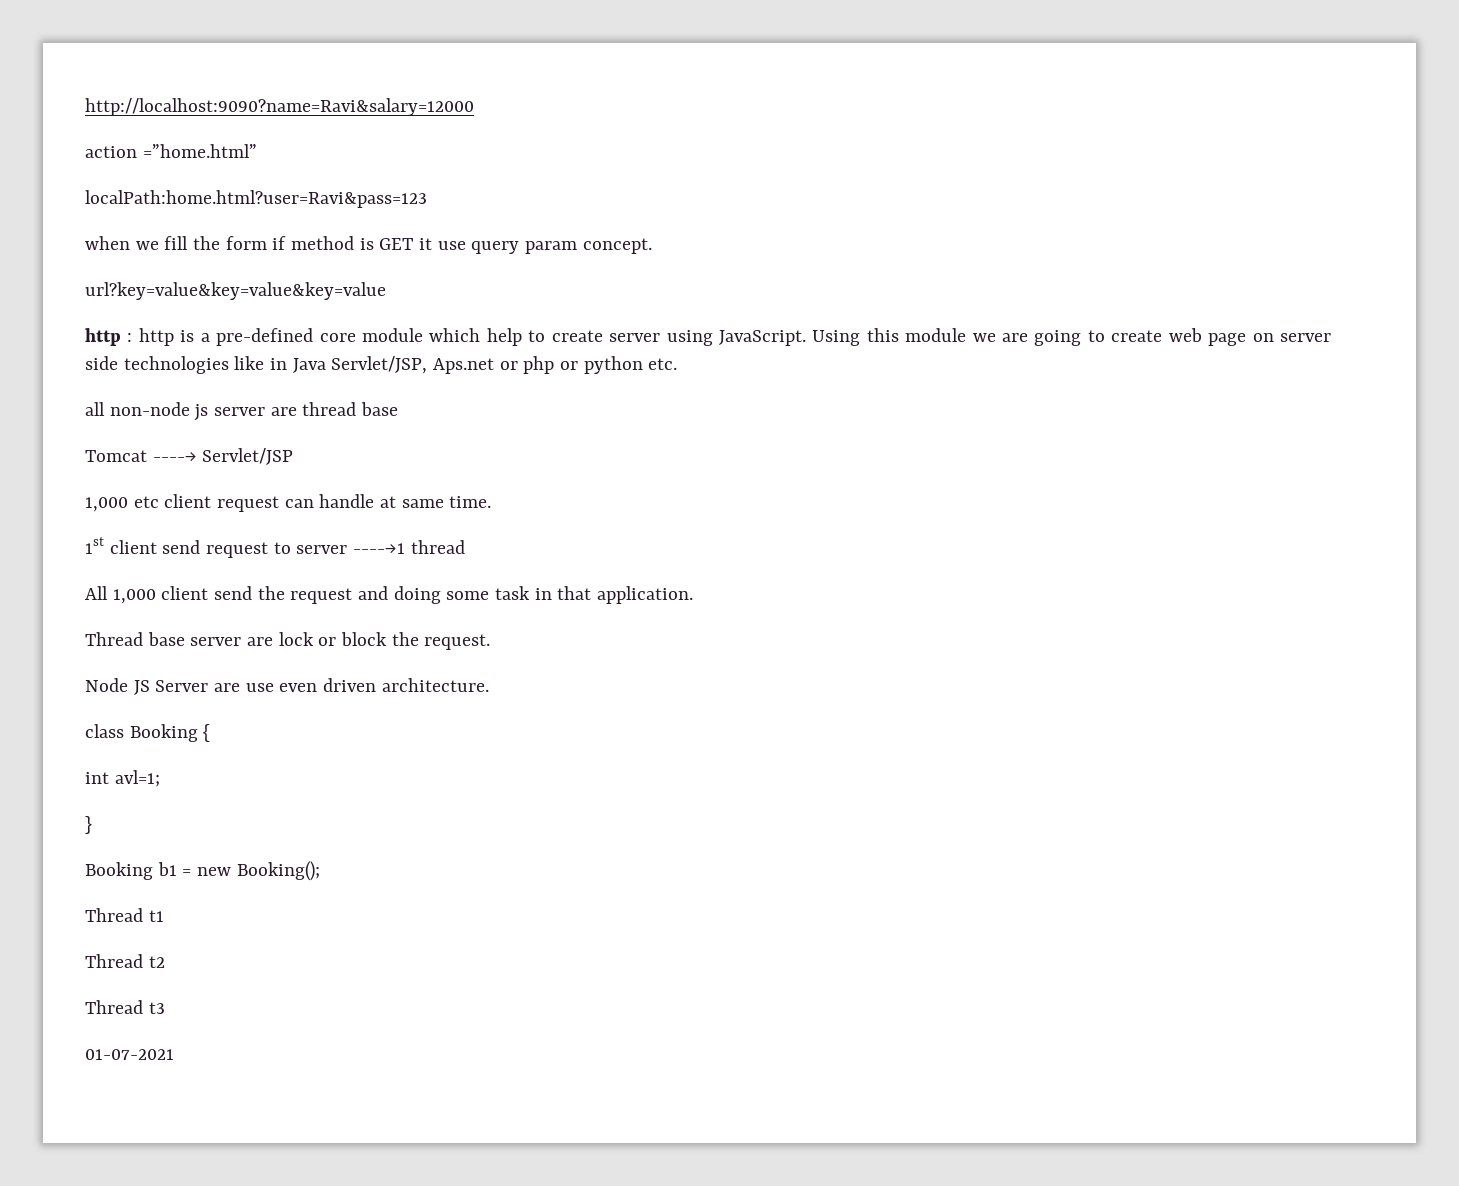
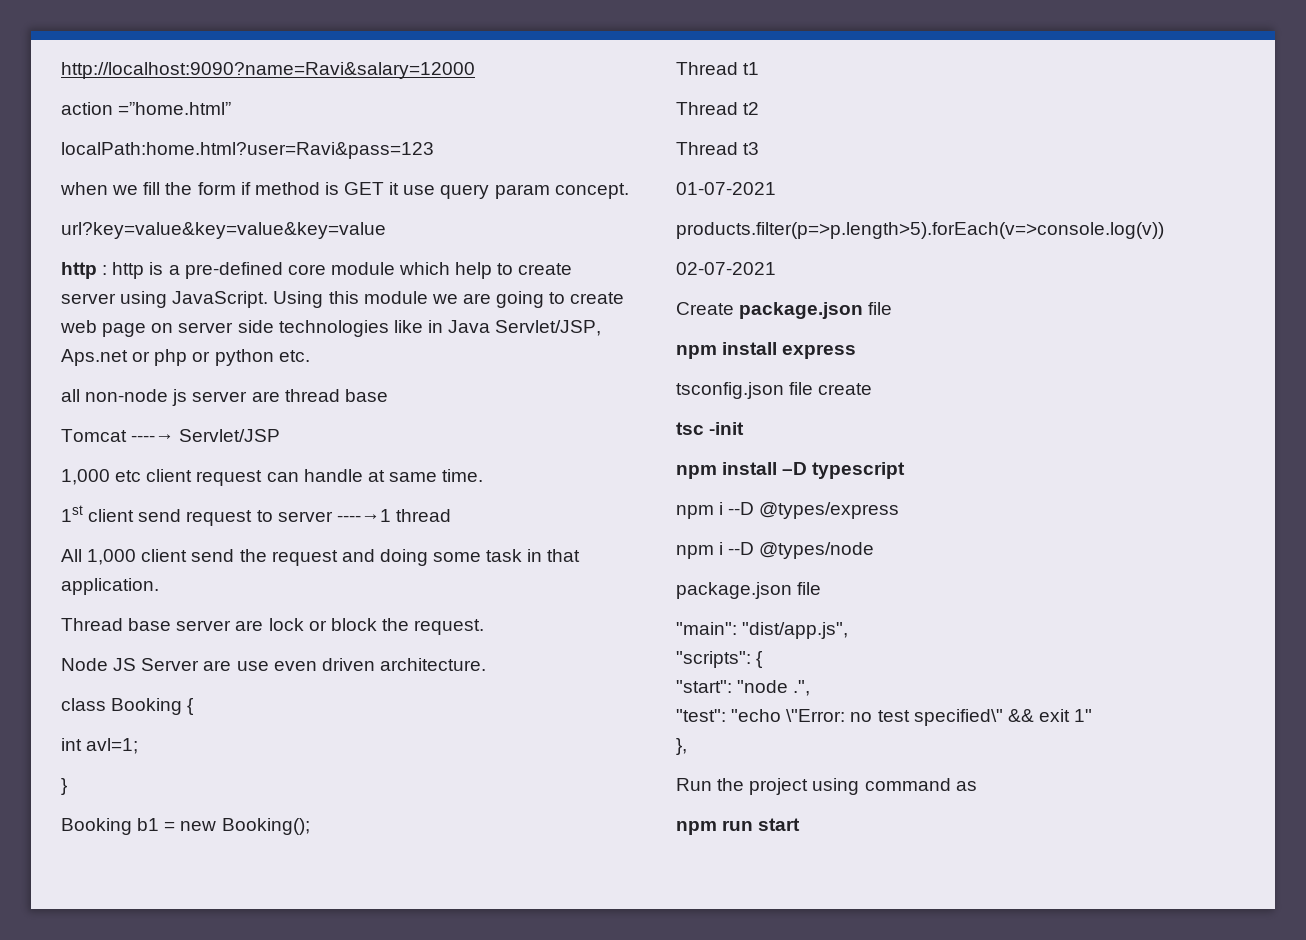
+ products.filter(p=>p.length>5).forEach(v=>console.log(v))
+ 02-07-2021
+ Create package.json file
+ npm install express
+ tsconfig.json file create
+ tsc -init
+ npm install –D typescript
+ npm i --D @types/express
+ npm i --D @types/node
+ package.json file
+ "main": "dist/app.js",
+ "scripts": {
+ "start": "node .",
+ "test": "echo \"Error: no test specified\" && exit 1"
+ },
+ Run the project using command as
+ npm run start

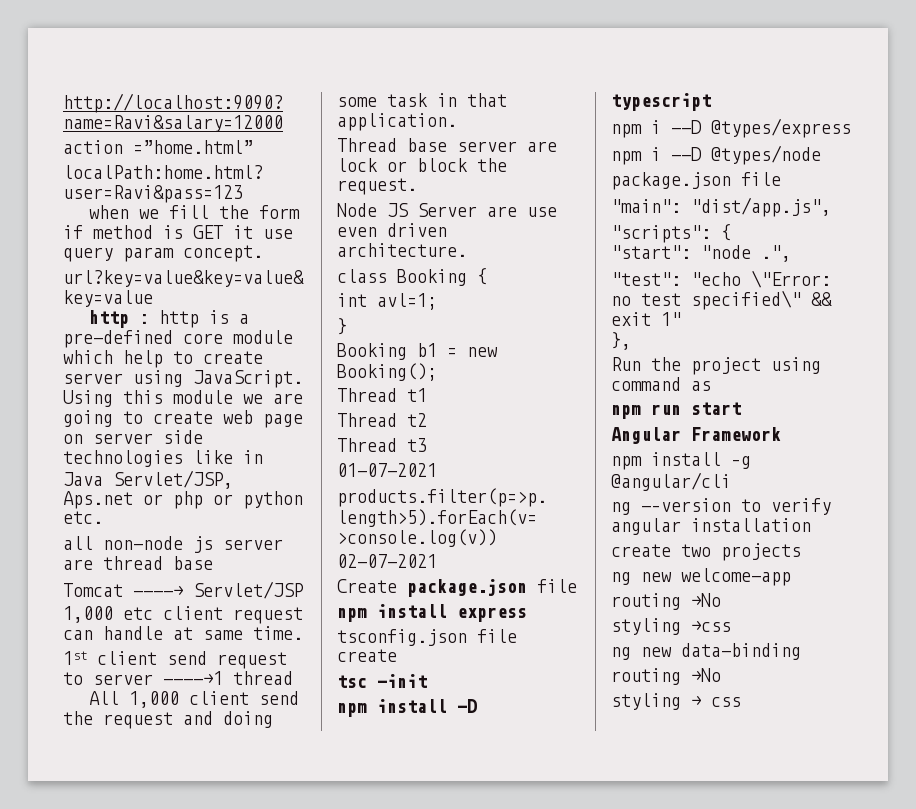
+ Angular Framework
+ npm install –g @angular/cli
+ ng -–version to verify angular installation
+ create two projects
+ ng new welcome-app
+ routing →No
+ styling →css
+ ng new data-binding
+ routing →No
+ styling → css

